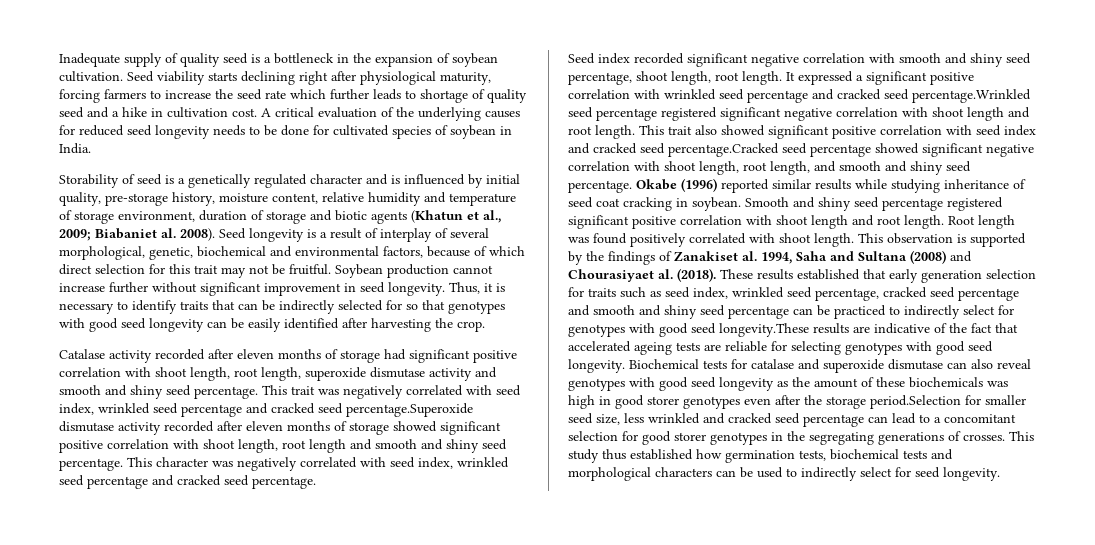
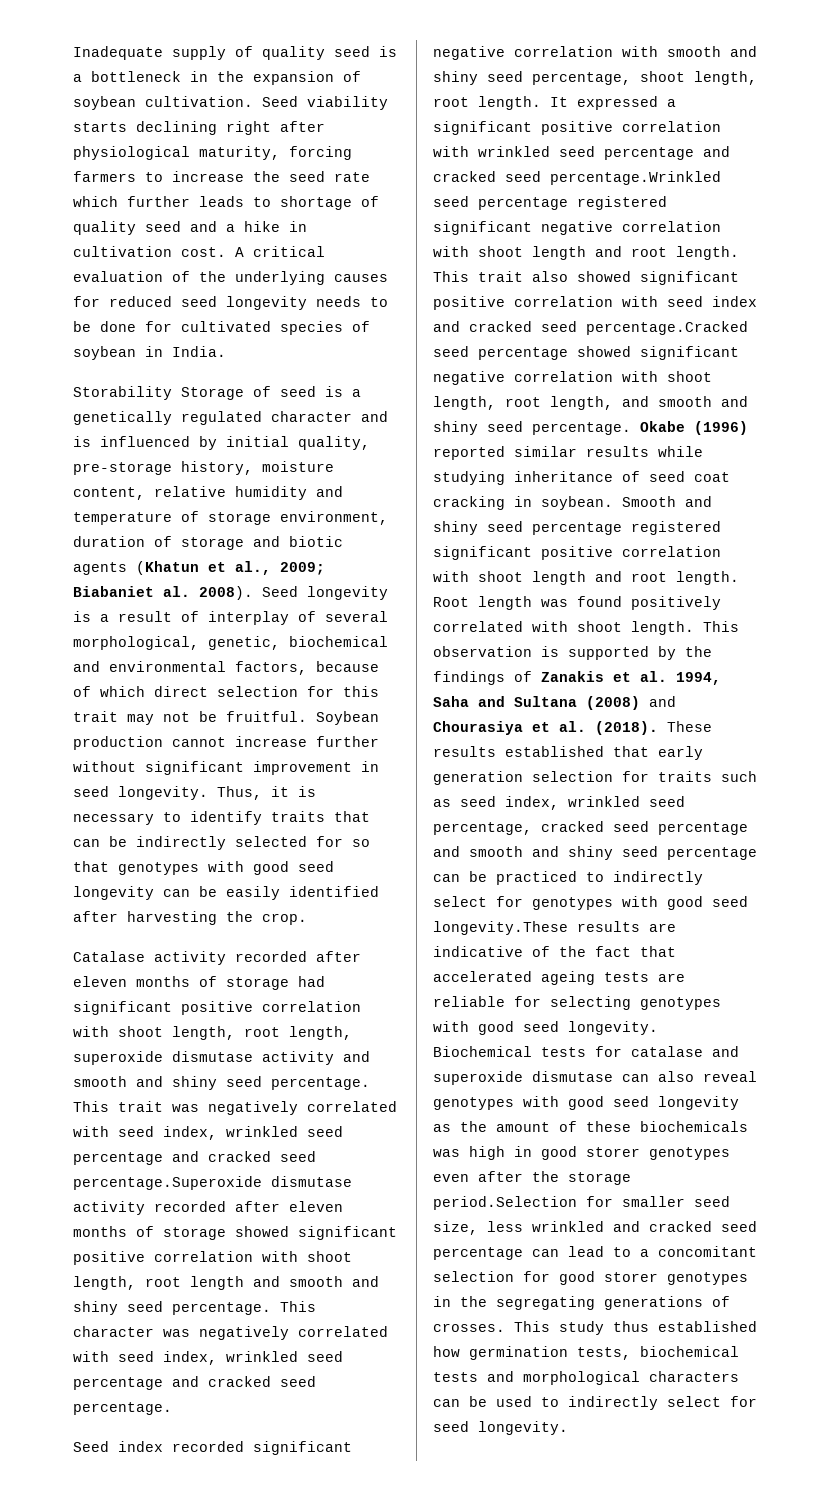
- Storability of seed is a genetically regulated character and is influenced by initial quality, pre-storage history, moisture content, relative humidity and temperature of storage environment, duration of storage and biotic agents (Khatun et al., 2009; Biabaniet al. 2008).
+ Storability Storage of seed is a genetically regulated character and is influenced by initial quality, pre-storage history, moisture content, relative humidity and temperature of storage environment, duration of storage and biotic agents (Khatun et al., 2009; Biabaniet al. 2008).
- This observation is supported by the findings of Zanakiset al. 1994, Saha and Sultana (2008) and Chourasiyaet al. (2018).
+ This observation is supported by the findings of Zanakis et al. 1994, Saha and Sultana (2008) and Chourasiya et al. (2018).

